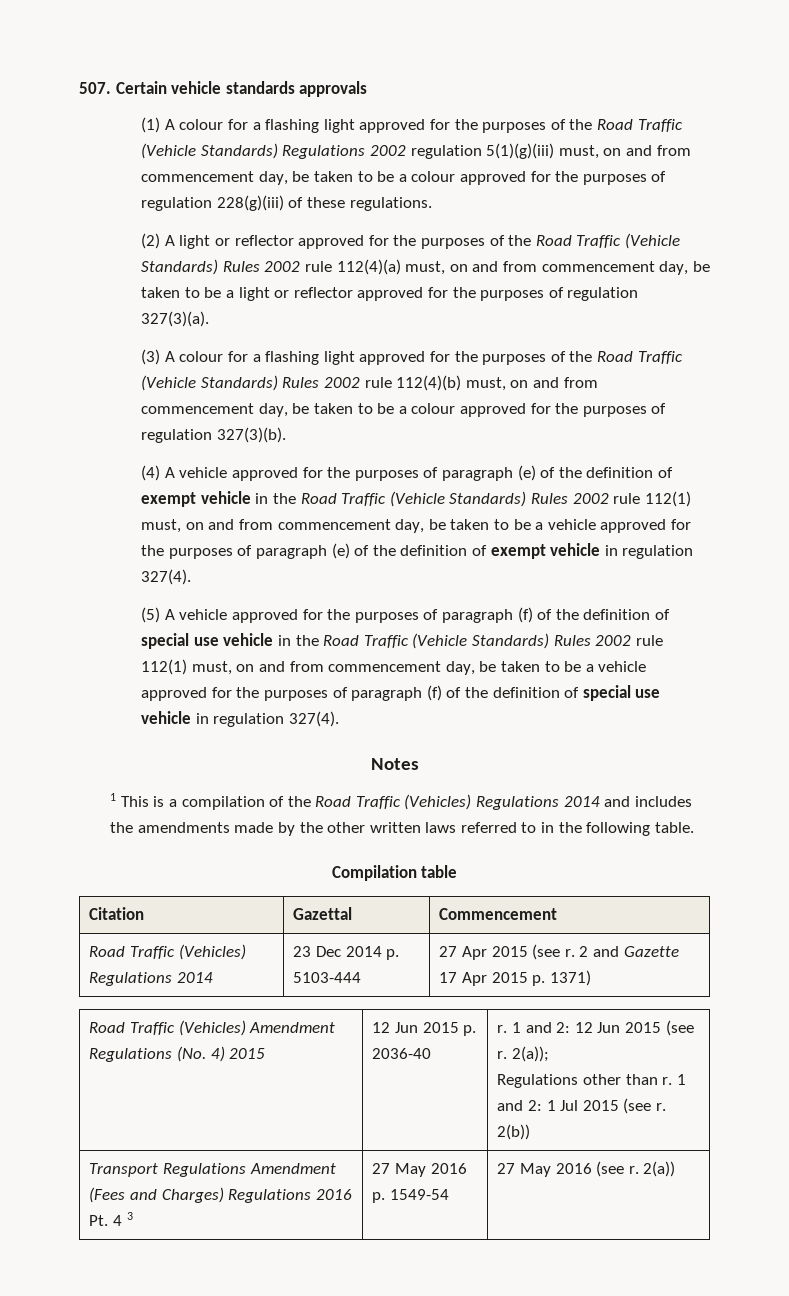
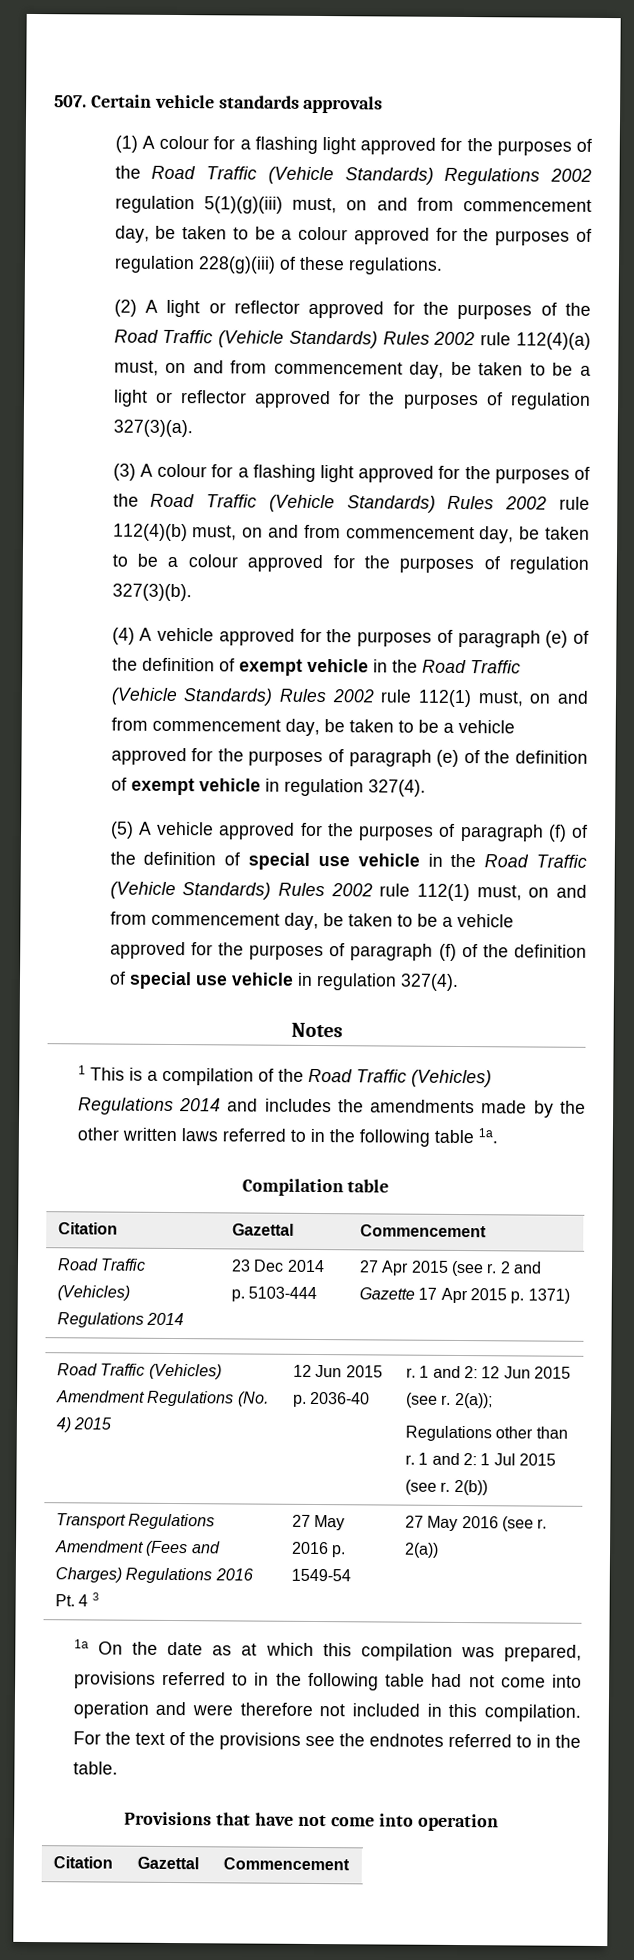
- 1 This is a compilation of the Road Traffic (Vehicles) Regulations 2014 and includes the amendments made by the other written laws referred to in the following table.
+ 1 This is a compilation of the Road Traffic (Vehicles) Regulations 2014 and includes the amendments made by the other written laws referred to in the following table 1a.
+ 1a On the date as at which this compilation was prepared, provisions referred to in the following table had not come into operation and were therefore not included in this compilation. For the text of the provisions see the endnotes referred to in the table.
+ Provisions that have not come into operation
+ Citation | Gazettal | Commencement

